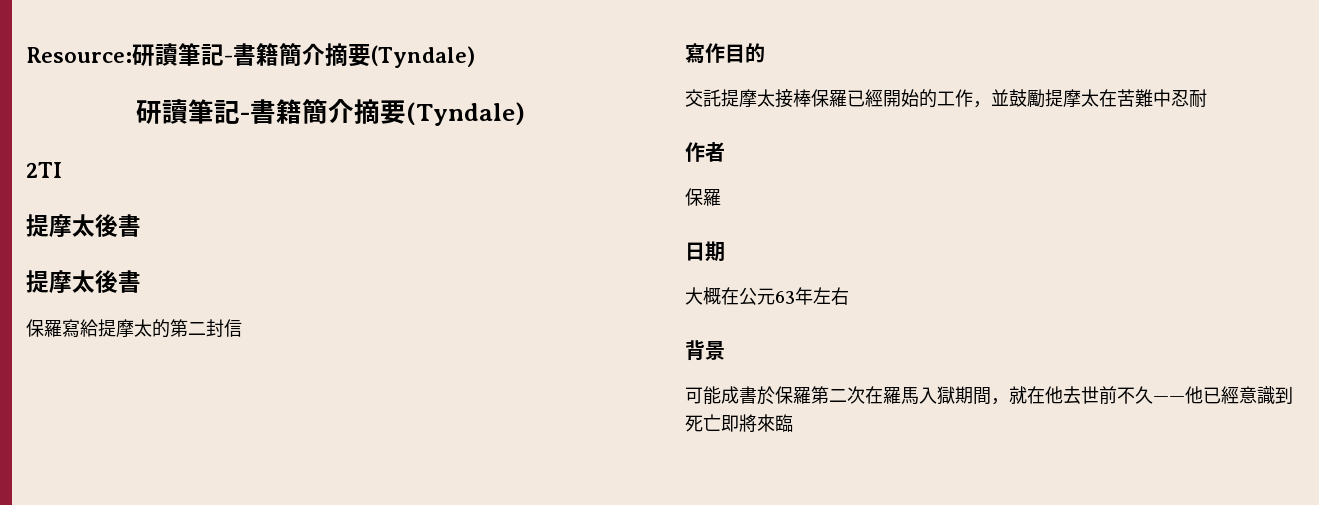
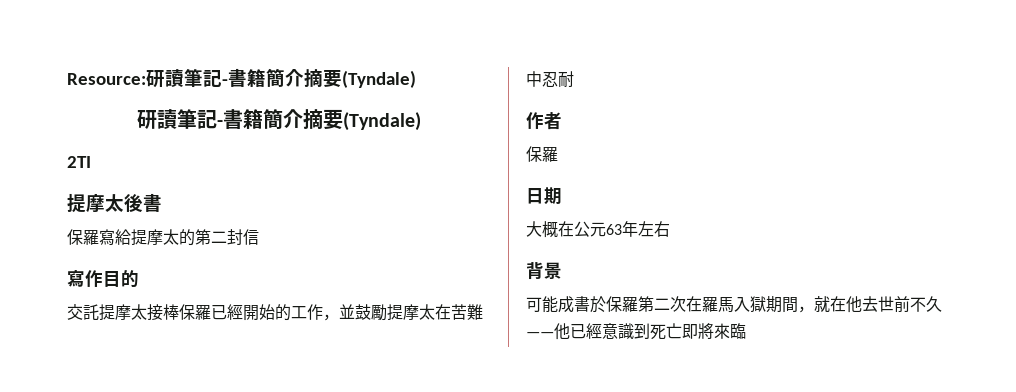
  2TI
- 提摩太後書

